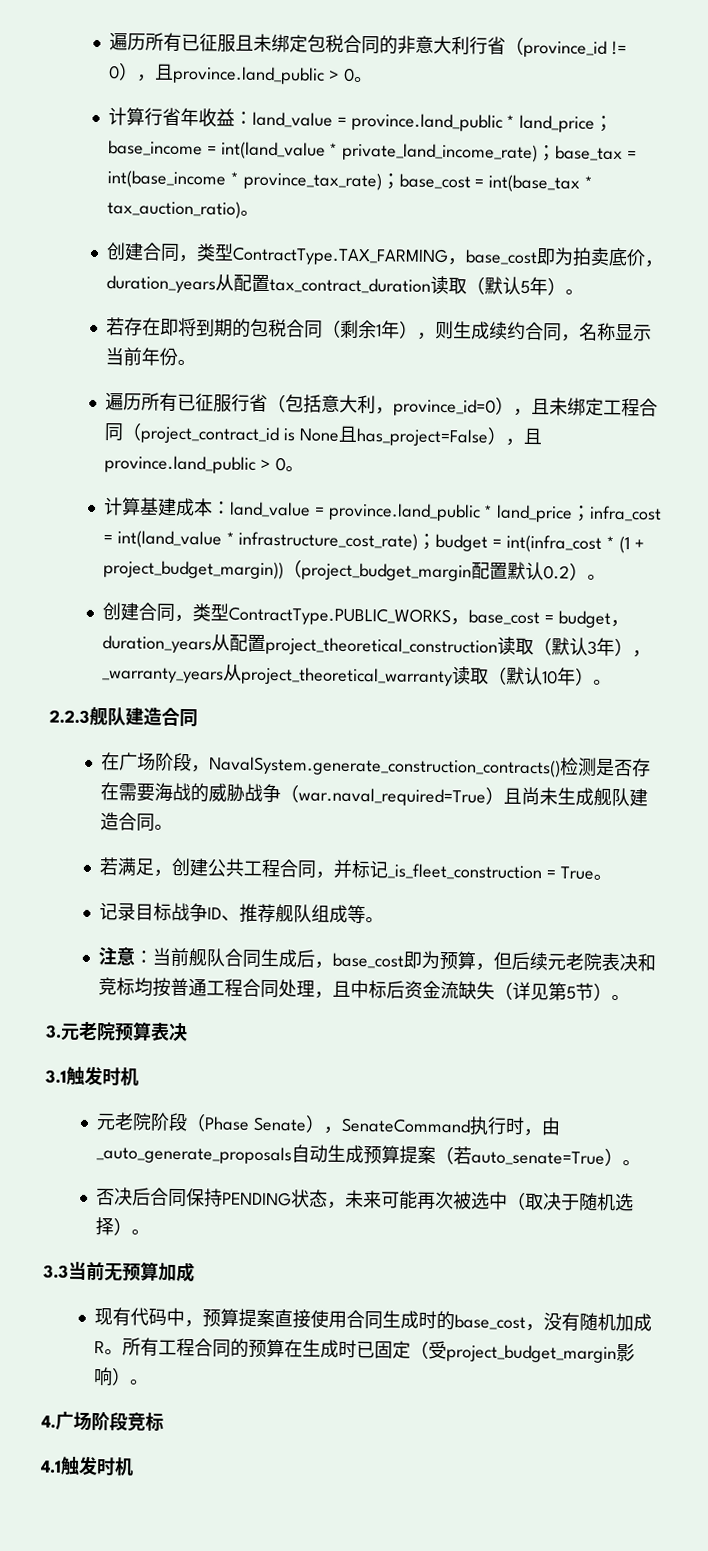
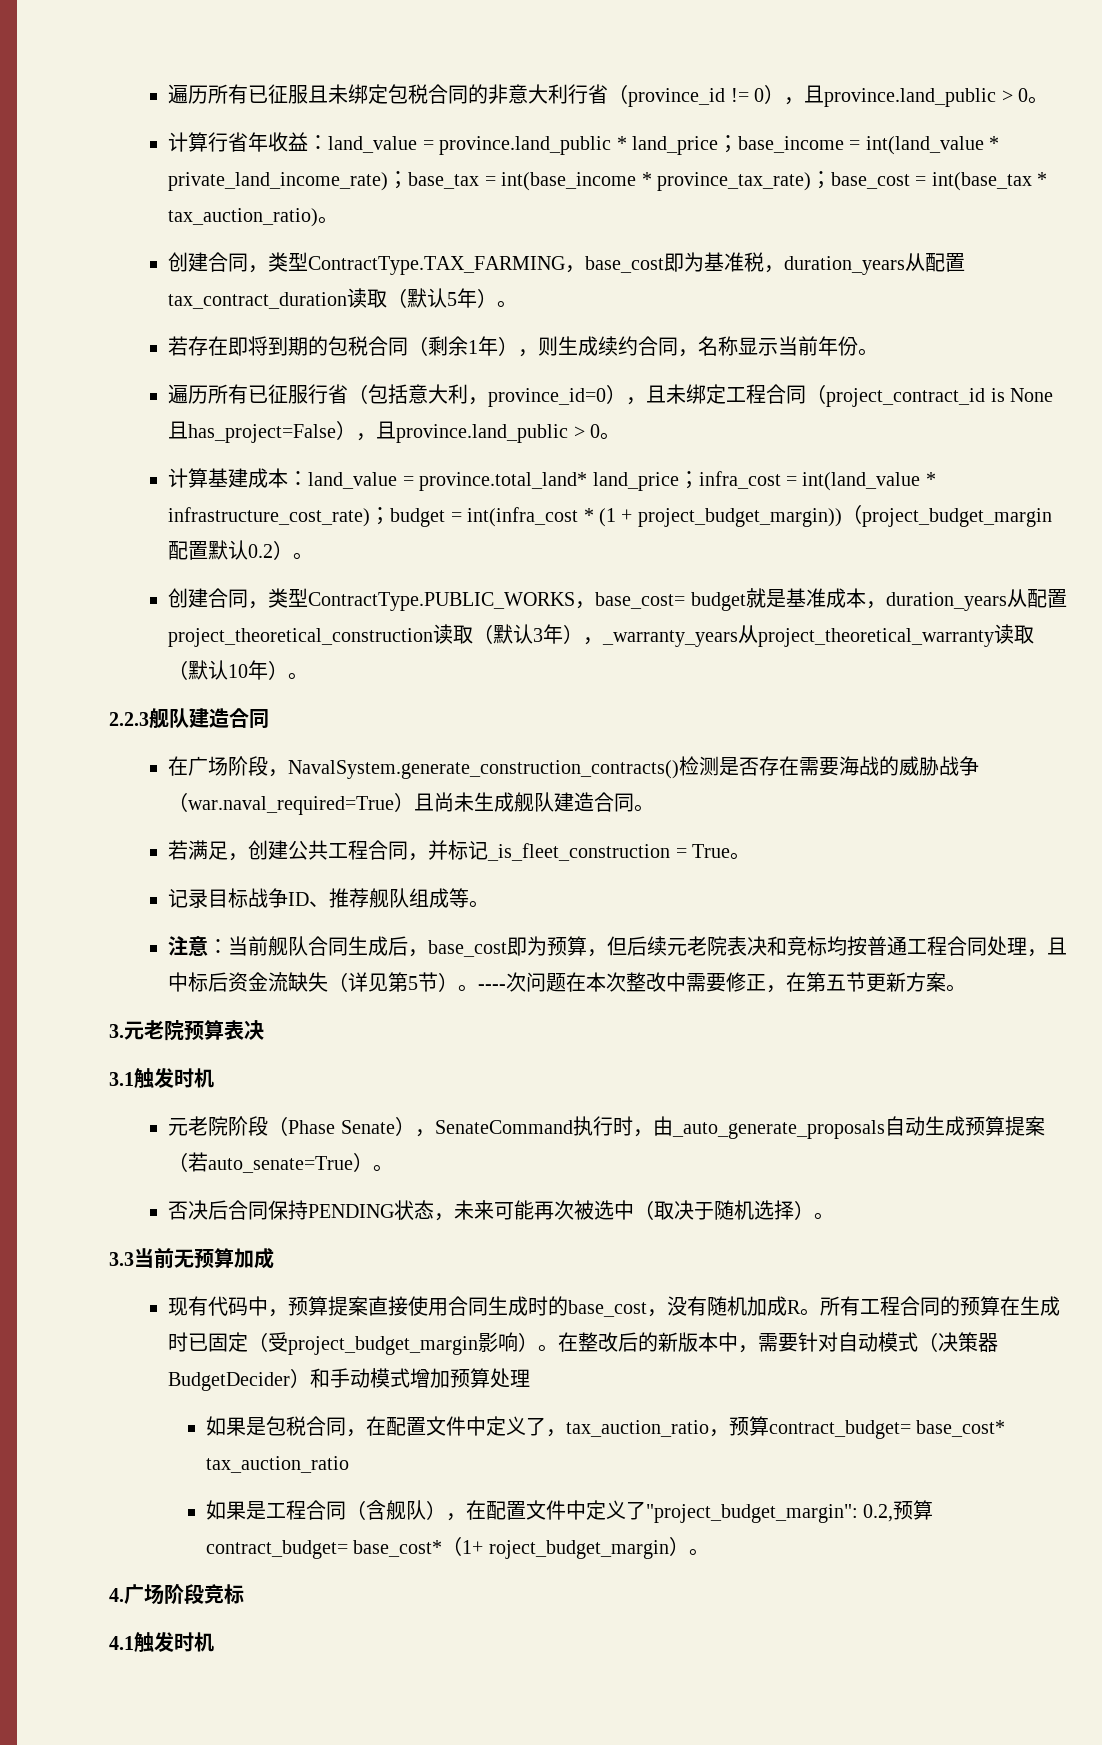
- 创建合同，类型ContractType.TAX_FARMING，base_cost即为拍卖底价，duration_years从配置tax_contract_duration读取（默认5年）。
+ 创建合同，类型ContractType.TAX_FARMING，base_cost即为基准税，duration_years从配置tax_contract_duration读取（默认5年）。
- 计算基建成本：land_value = province.land_public * land_price；infra_cost = int(land_value * infrastructure_cost_rate)；budget = int(infra_cost * (1 + project_budget_margin))（project_budget_margin配置默认0.2）。
+ 计算基建成本：land_value = province.total_land* land_price；infra_cost = int(land_value * infrastructure_cost_rate)；budget = int(infra_cost * (1 + project_budget_margin))（project_budget_margin配置默认0.2）。
- 创建合同，类型ContractType.PUBLIC_WORKS，base_cost = budget，duration_years从配置project_theoretical_construction读取（默认3年），_warranty_years从project_theoretical_warranty读取（默认10年）。
+ 创建合同，类型ContractType.PUBLIC_WORKS，base_cost= budget就是基准成本，duration_years从配置project_theoretical_construction读取（默认3年），_warranty_years从project_theoretical_warranty读取（默认10年）。
+ ----次问题在本次整改中需要修正，在第五节更新方案。
+ 在整改后的新版本中，需要针对自动模式（决策器BudgetDecider）和手动模式增加预算处理
+ 如果是包税合同，在配置文件中定义了，tax_auction_ratio，预算contract_budget= base_cost* tax_auction_ratio
+ 如果是工程合同（含舰队），在配置文件中定义了"project_budget_margin": 0.2,预算contract_budget= base_cost*（1+ roject_budget_margin）。

